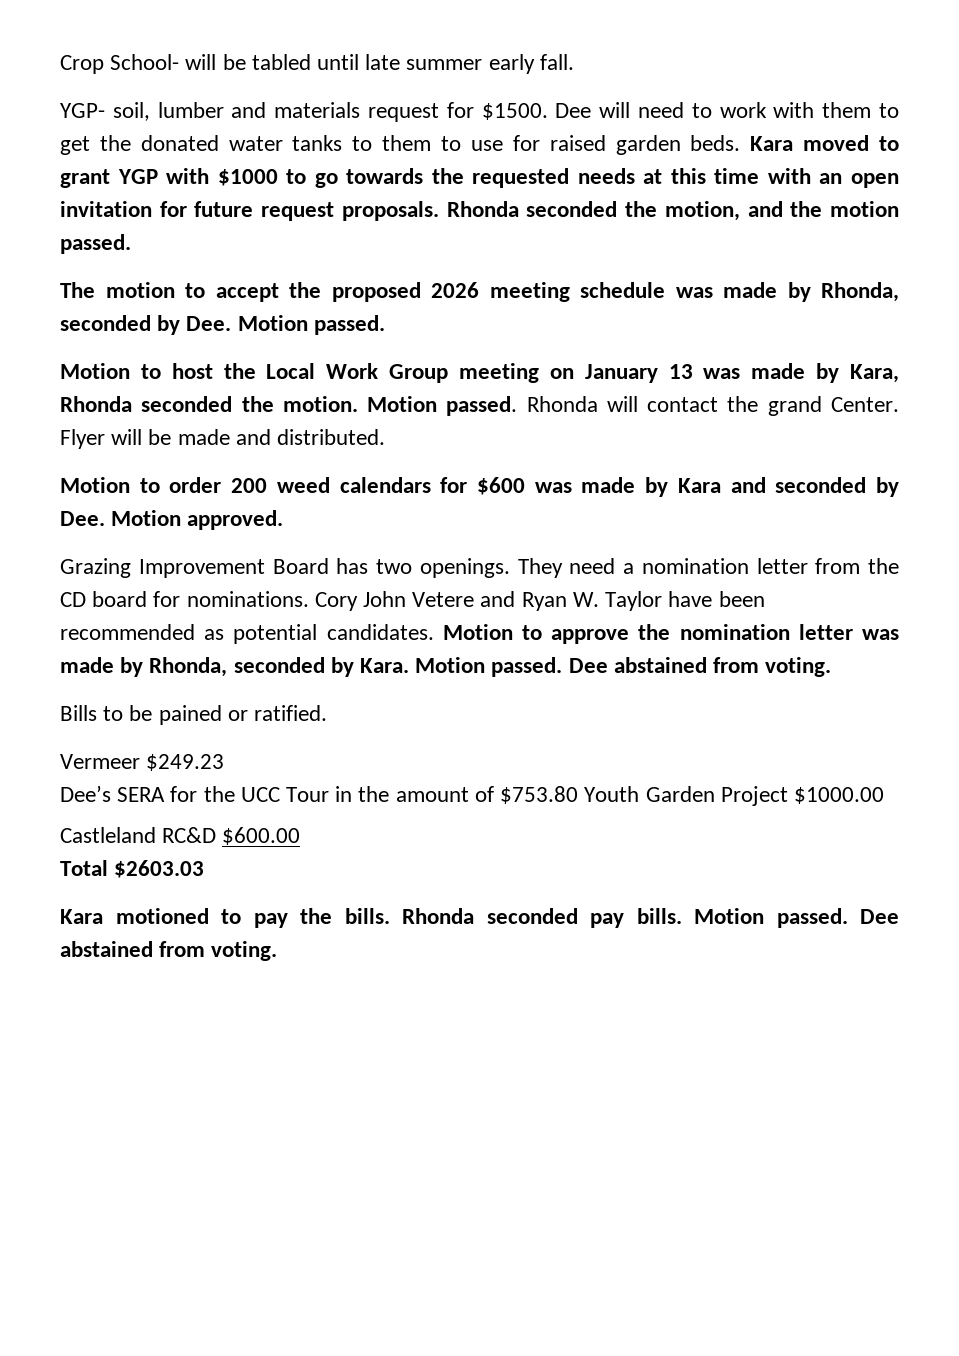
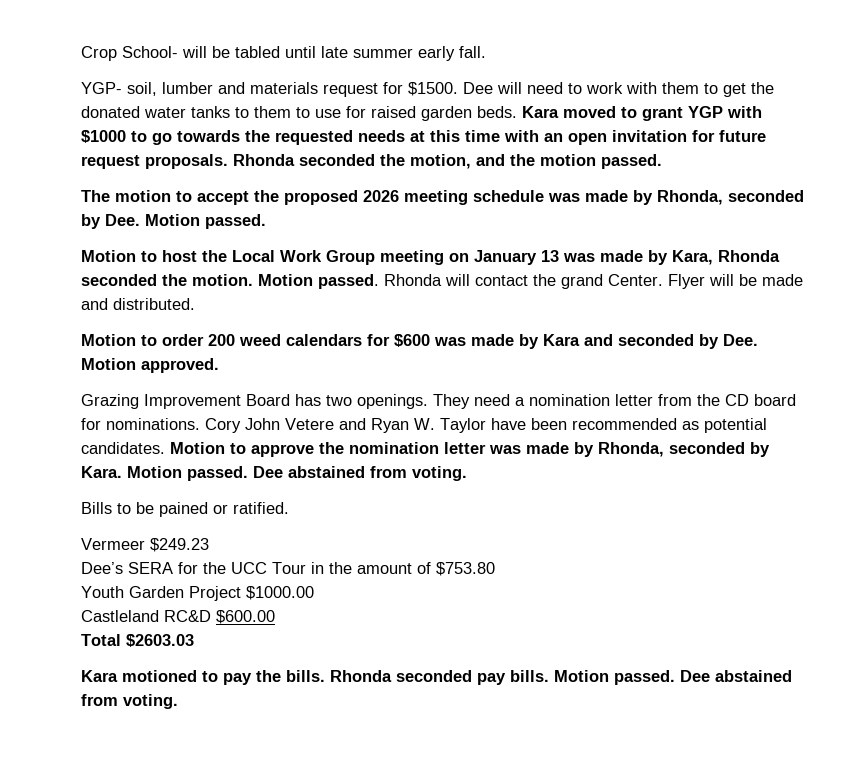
- Dee’s SERA for the UCC Tour in the amount of $753.80 Youth Garden Project $1000.00
+ Dee’s SERA for the UCC Tour in the amount of $753.80
+ Youth Garden Project $1000.00

